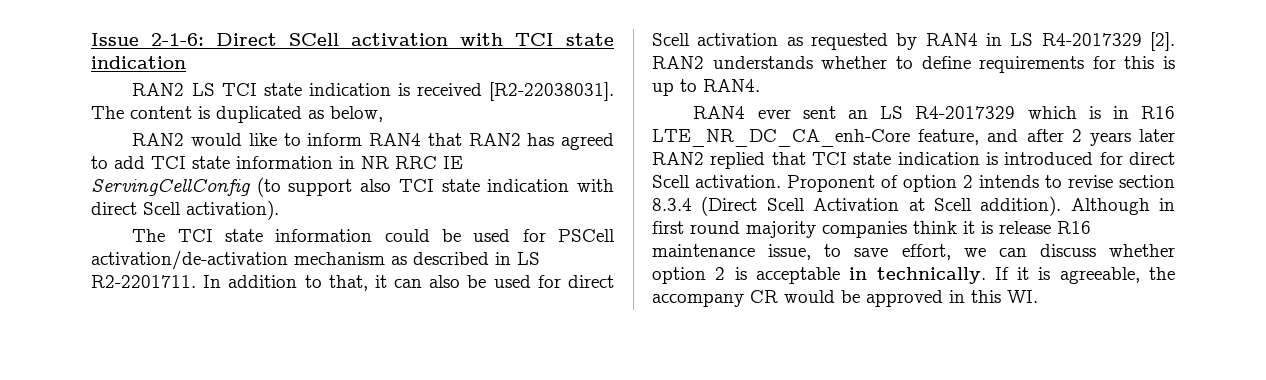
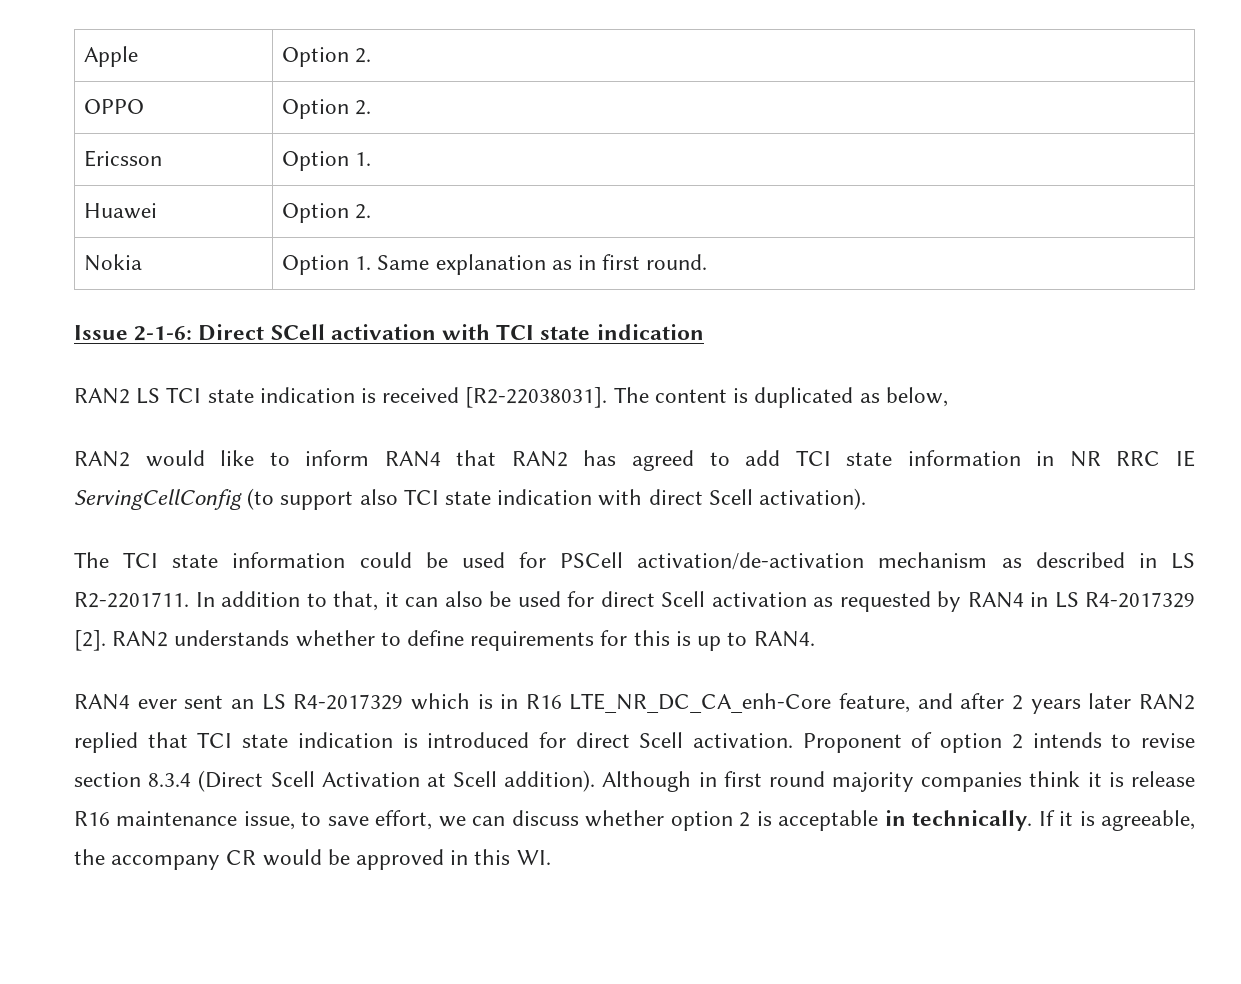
+ Apple | Option 2.
+ OPPO | Option 2.
+ Ericsson | Option 1.
+ Huawei | Option 2.
+ Nokia | Option 1. Same explanation as in first round.

